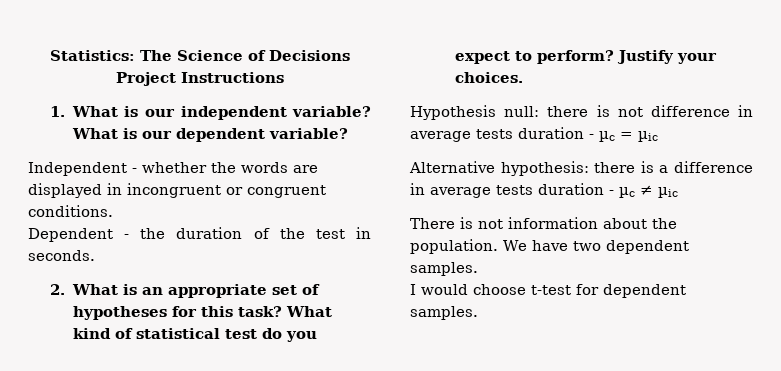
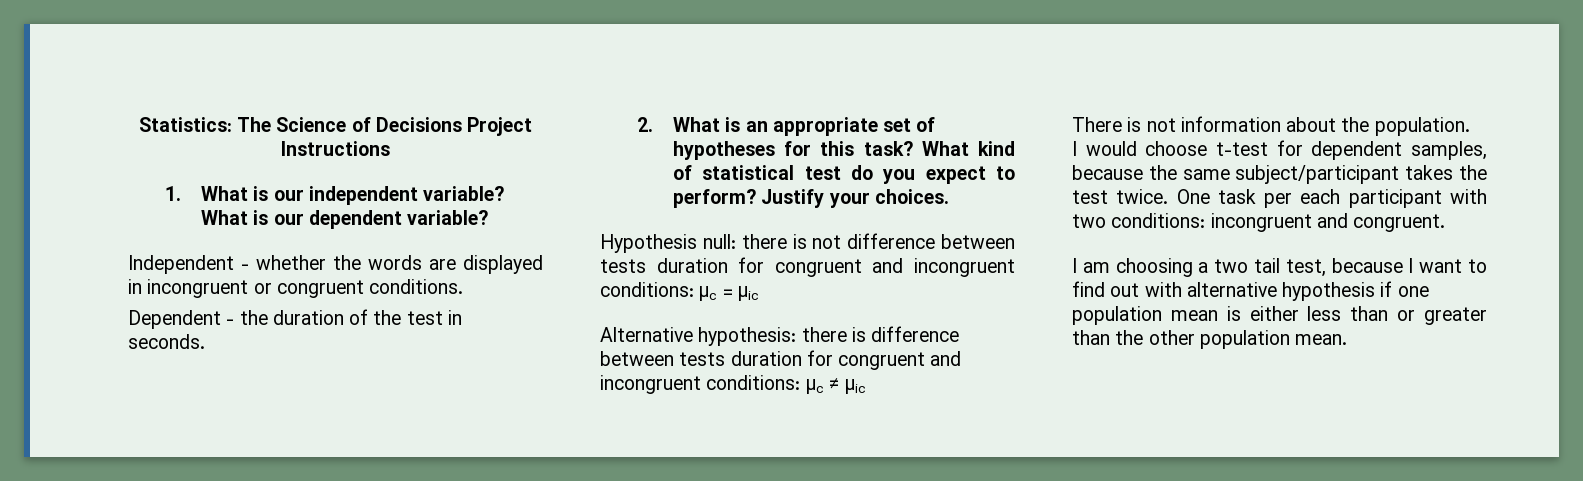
- Hypothesis null: there is not difference in average tests duration - µc = µic
+ Hypothesis null: there is not difference between tests duration for congruent and incongruent conditions: µc = µic
- Alternative hypothesis: there is a difference in average tests duration - µc ≠ µic
+ Alternative hypothesis: there is difference between tests duration for congruent and incongruent conditions: µc ≠ µic
- We have two dependent samples.
- I would choose t-test for dependent samples.
+ I would choose t-test for dependent samples, because the same subject/participant takes the test twice. One task per each participant with two conditions: incongruent and congruent.
+ I am choosing a two tail test, because I want to find out with alternative hypothesis if one population mean is either less than or greater than the other population mean.

